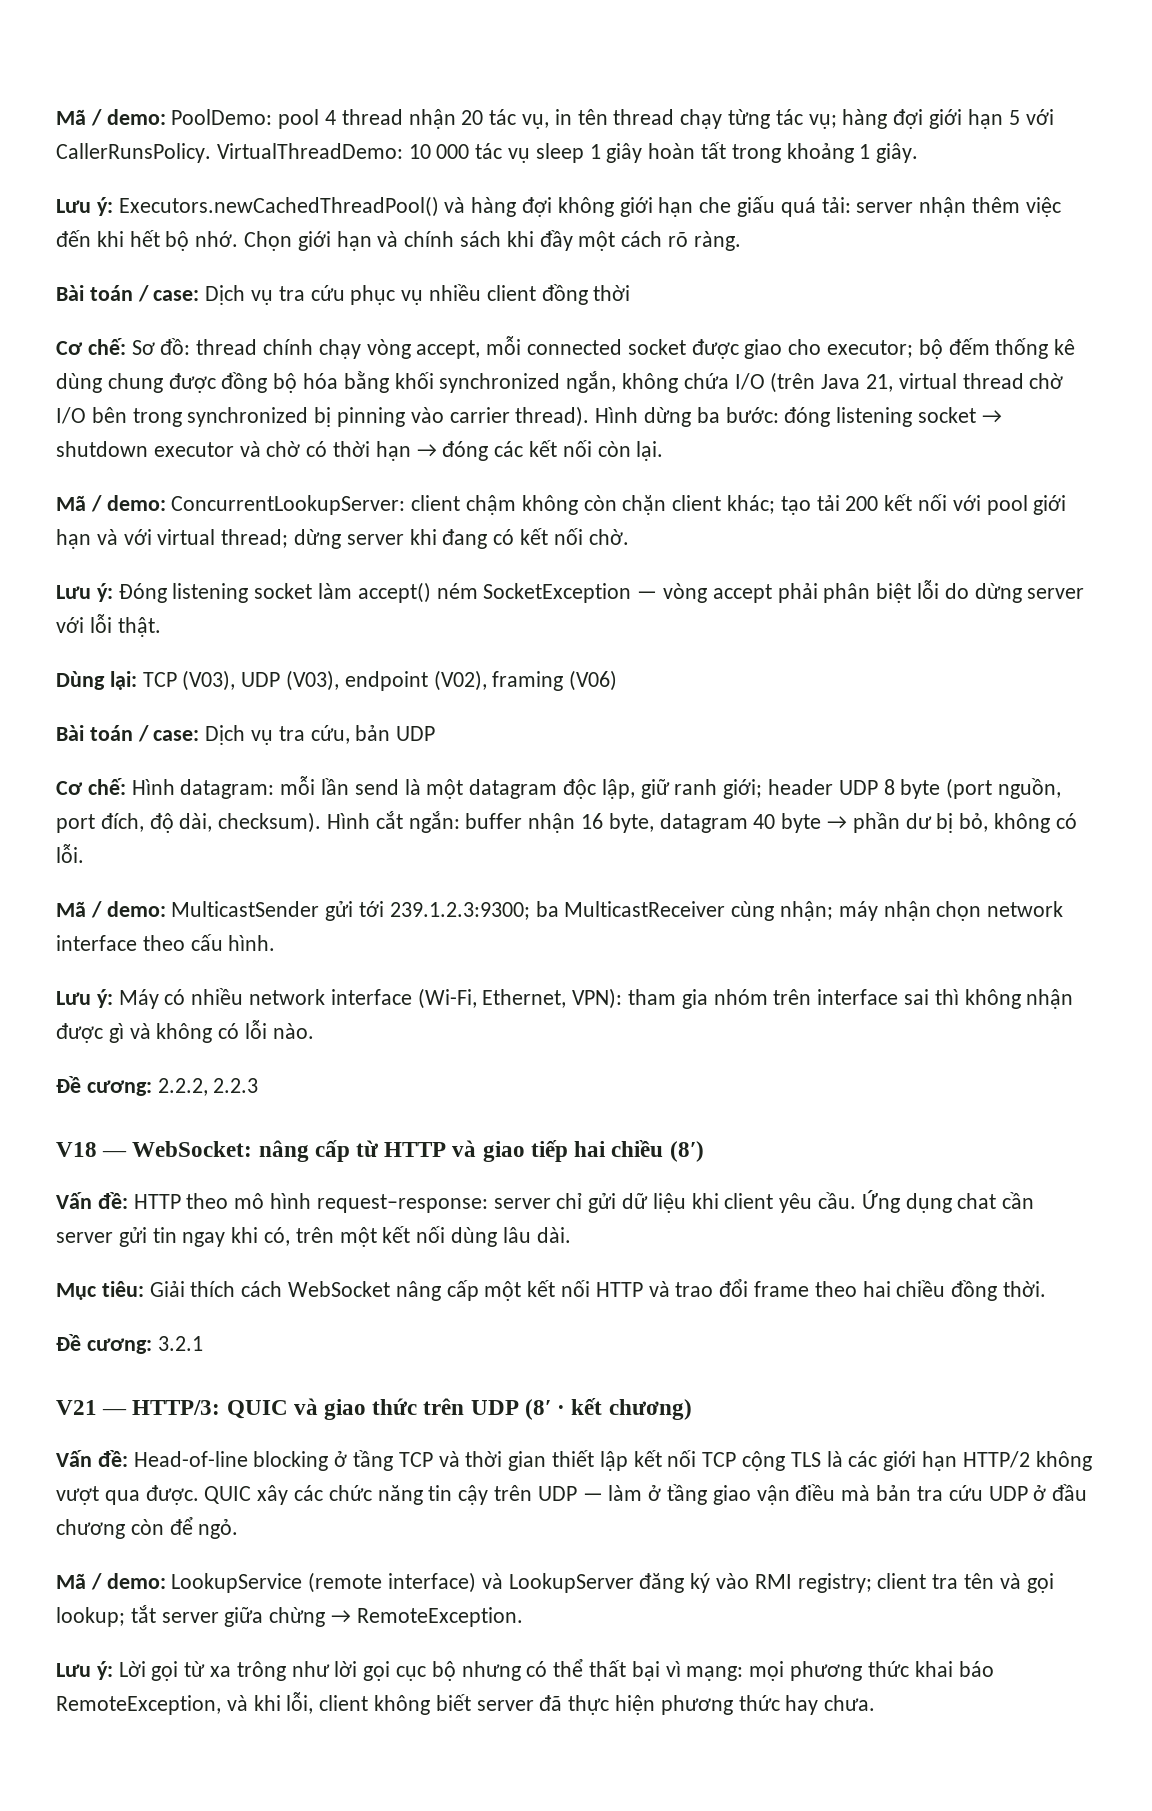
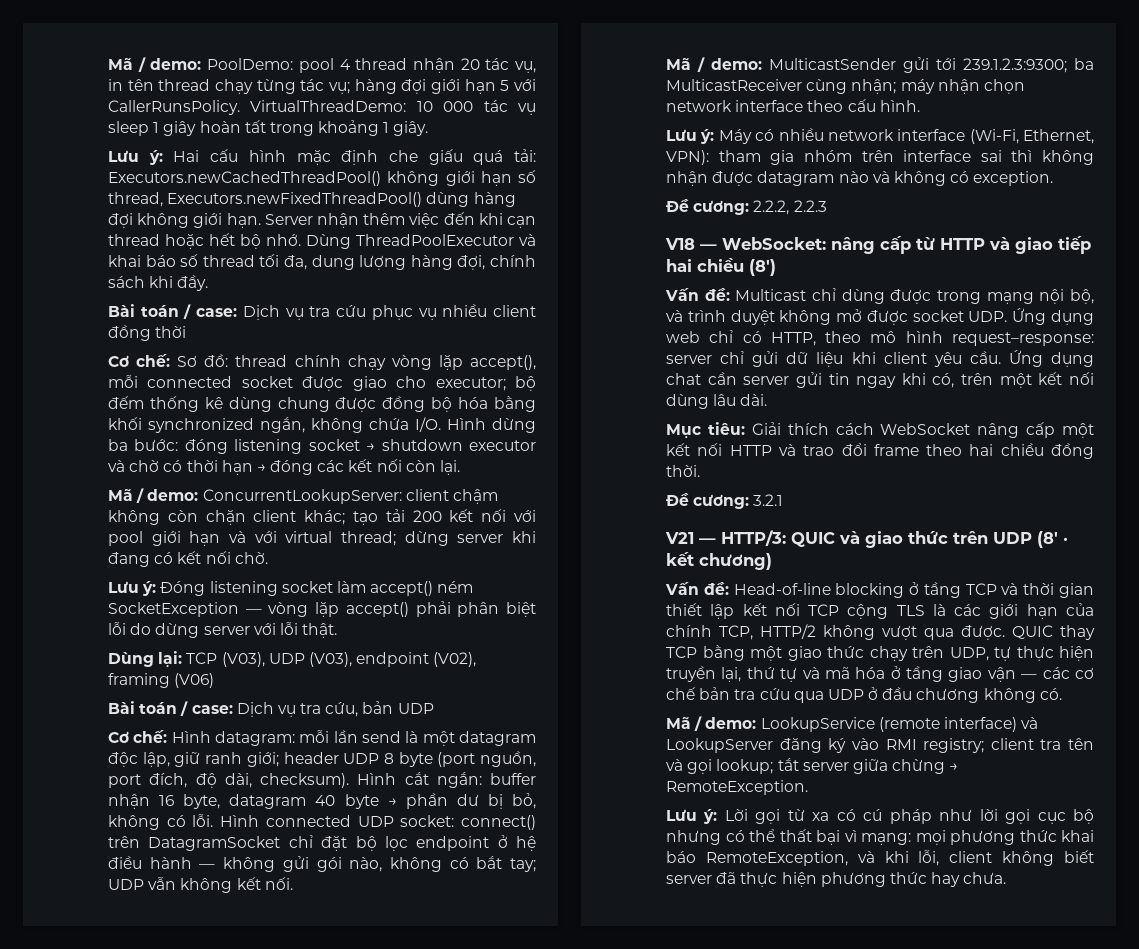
- Lưu ý: Executors.newCachedThreadPool() và hàng đợi không giới hạn che giấu quá tải: server nhận thêm việc đến khi hết bộ nhớ. Chọn giới hạn và chính sách khi đầy một cách rõ ràng.
+ Lưu ý: Hai cấu hình mặc định che giấu quá tải: Executors.newCachedThreadPool() không giới hạn số thread, Executors.newFixedThreadPool() dùng hàng đợi không giới hạn. Server nhận thêm việc đến khi cạn thread hoặc hết bộ nhớ. Dùng ThreadPoolExecutor và khai báo số thread tối đa, dung lượng hàng đợi, chính sách khi đầy.
- Cơ chế: Sơ đồ: thread chính chạy vòng accept, mỗi connected socket được giao cho executor; bộ đếm thống kê dùng chung được đồng bộ hóa bằng khối synchronized ngắn, không chứa I/O (trên Java 21, virtual thread chờ I/O bên trong synchronized bị pinning vào carrier thread). Hình dừng ba bước: đóng listening socket → shutdown executor và chờ có thời hạn → đóng các kết nối còn lại.
+ Cơ chế: Sơ đồ: thread chính chạy vòng lặp accept(), mỗi connected socket được giao cho executor; bộ đếm thống kê dùng chung được đồng bộ hóa bằng khối synchronized ngắn, không chứa I/O. Hình dừng ba bước: đóng listening socket → shutdown executor và chờ có thời hạn → đóng các kết nối còn lại.
- Lưu ý: Đóng listening socket làm accept() ném SocketException — vòng accept phải phân biệt lỗi do dừng server với lỗi thật.
+ Lưu ý: Đóng listening socket làm accept() ném SocketException — vòng lặp accept() phải phân biệt lỗi do dừng server với lỗi thật.
+ Hình connected UDP socket: connect() trên DatagramSocket chỉ đặt bộ lọc endpoint ở hệ điều hành — không gửi gói nào, không có bắt tay; UDP vẫn không kết nối.
- Lưu ý: Máy có nhiều network interface (Wi-Fi, Ethernet, VPN): tham gia nhóm trên interface sai thì không nhận được gì và không có lỗi nào.
+ Lưu ý: Máy có nhiều network interface (Wi-Fi, Ethernet, VPN): tham gia nhóm trên interface sai thì không nhận được datagram nào và không có exception.
- Vấn đề: HTTP theo mô hình request–response: server chỉ gửi dữ liệu khi client yêu cầu.
+ Vấn đề: Multicast chỉ dùng được trong mạng nội bộ, và trình duyệt không mở được socket UDP. Ứng dụng web chỉ có HTTP, theo mô hình request–response: server chỉ gửi dữ liệu khi client yêu cầu.
- Vấn đề: Head-of-line blocking ở tầng TCP và thời gian thiết lập kết nối TCP cộng TLS là các giới hạn HTTP/2 không vượt qua được.
+ Vấn đề: Head-of-line blocking ở tầng TCP và thời gian thiết lập kết nối TCP cộng TLS là các giới hạn của chính TCP, HTTP/2 không vượt qua được.
- QUIC xây các chức năng tin cậy trên UDP — làm ở tầng giao vận điều mà bản tra cứu UDP ở đầu chương còn để ngỏ.
+ QUIC thay TCP bằng một giao thức chạy trên UDP, tự thực hiện truyền lại, thứ tự và mã hóa ở tầng giao vận — các cơ chế bản tra cứu qua UDP ở đầu chương không có.
- Lưu ý: Lời gọi từ xa trông như lời gọi cục bộ nhưng có thể thất bại vì mạng: mọi phương thức khai báo RemoteException, và khi lỗi, client không biết server đã thực hiện phương thức hay chưa.
+ Lưu ý: Lời gọi từ xa có cú pháp như lời gọi cục bộ nhưng có thể thất bại vì mạng: mọi phương thức khai báo RemoteException, và khi lỗi, client không biết server đã thực hiện phương thức hay chưa.

